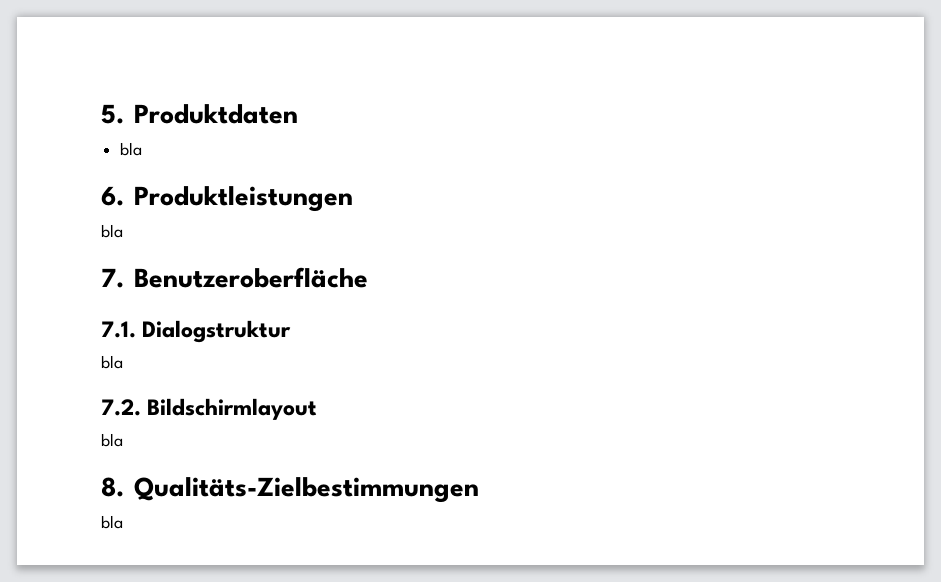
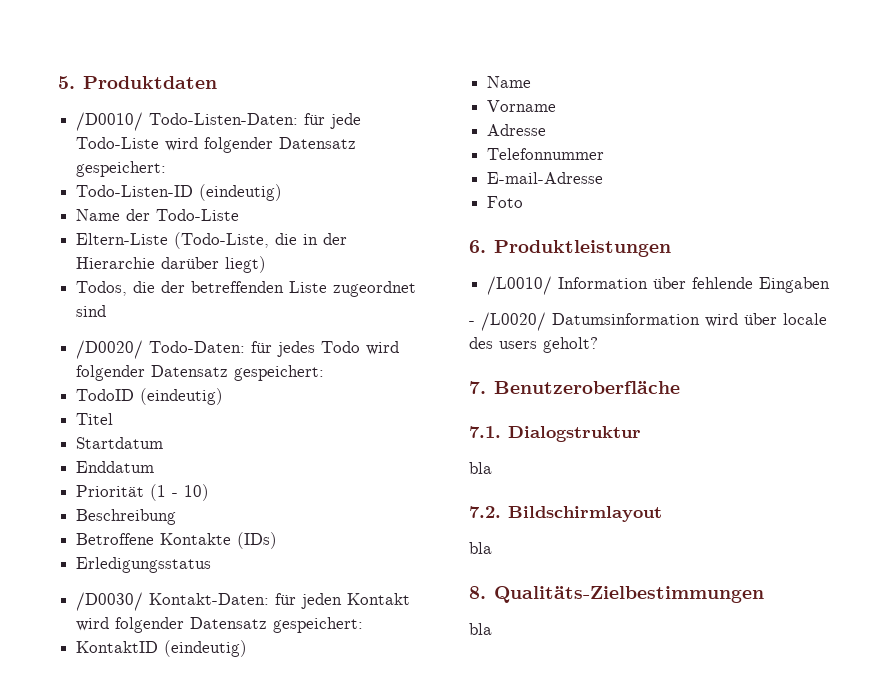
  5. Produktdaten
- bla
+ /D0010/ Todo-Listen-Daten: für jede Todo-Liste wird folgender Datensatz gespeichert:
+ Todo-Listen-ID (eindeutig)
+ Name der Todo-Liste
+ Eltern-Liste (Todo-Liste, die in der Hierarchie darüber liegt)
+ Todos, die der betreffenden Liste zugeordnet sind
+ /D0020/ Todo-Daten: für jedes Todo wird folgender Datensatz gespeichert:
+ TodoID (eindeutig)
+ Titel
+ Startdatum
+ Enddatum
+ Priorität (1 - 10)
+ Beschreibung
+ Betroffene Kontakte (IDs)
+ Erledigungsstatus
+ /D0030/ Kontakt-Daten: für jeden Kontakt wird folgender Datensatz gespeichert:
+ KontaktID (eindeutig)
+ Name
+ Vorname
+ Adresse
+ Telefonnummer
+ E-mail-Adresse
+ Foto
  6. Produktleistungen
- bla
+ /L0010/ Information über fehlende Eingaben
+ - /L0020/ Datumsinformation wird über locale des users geholt?

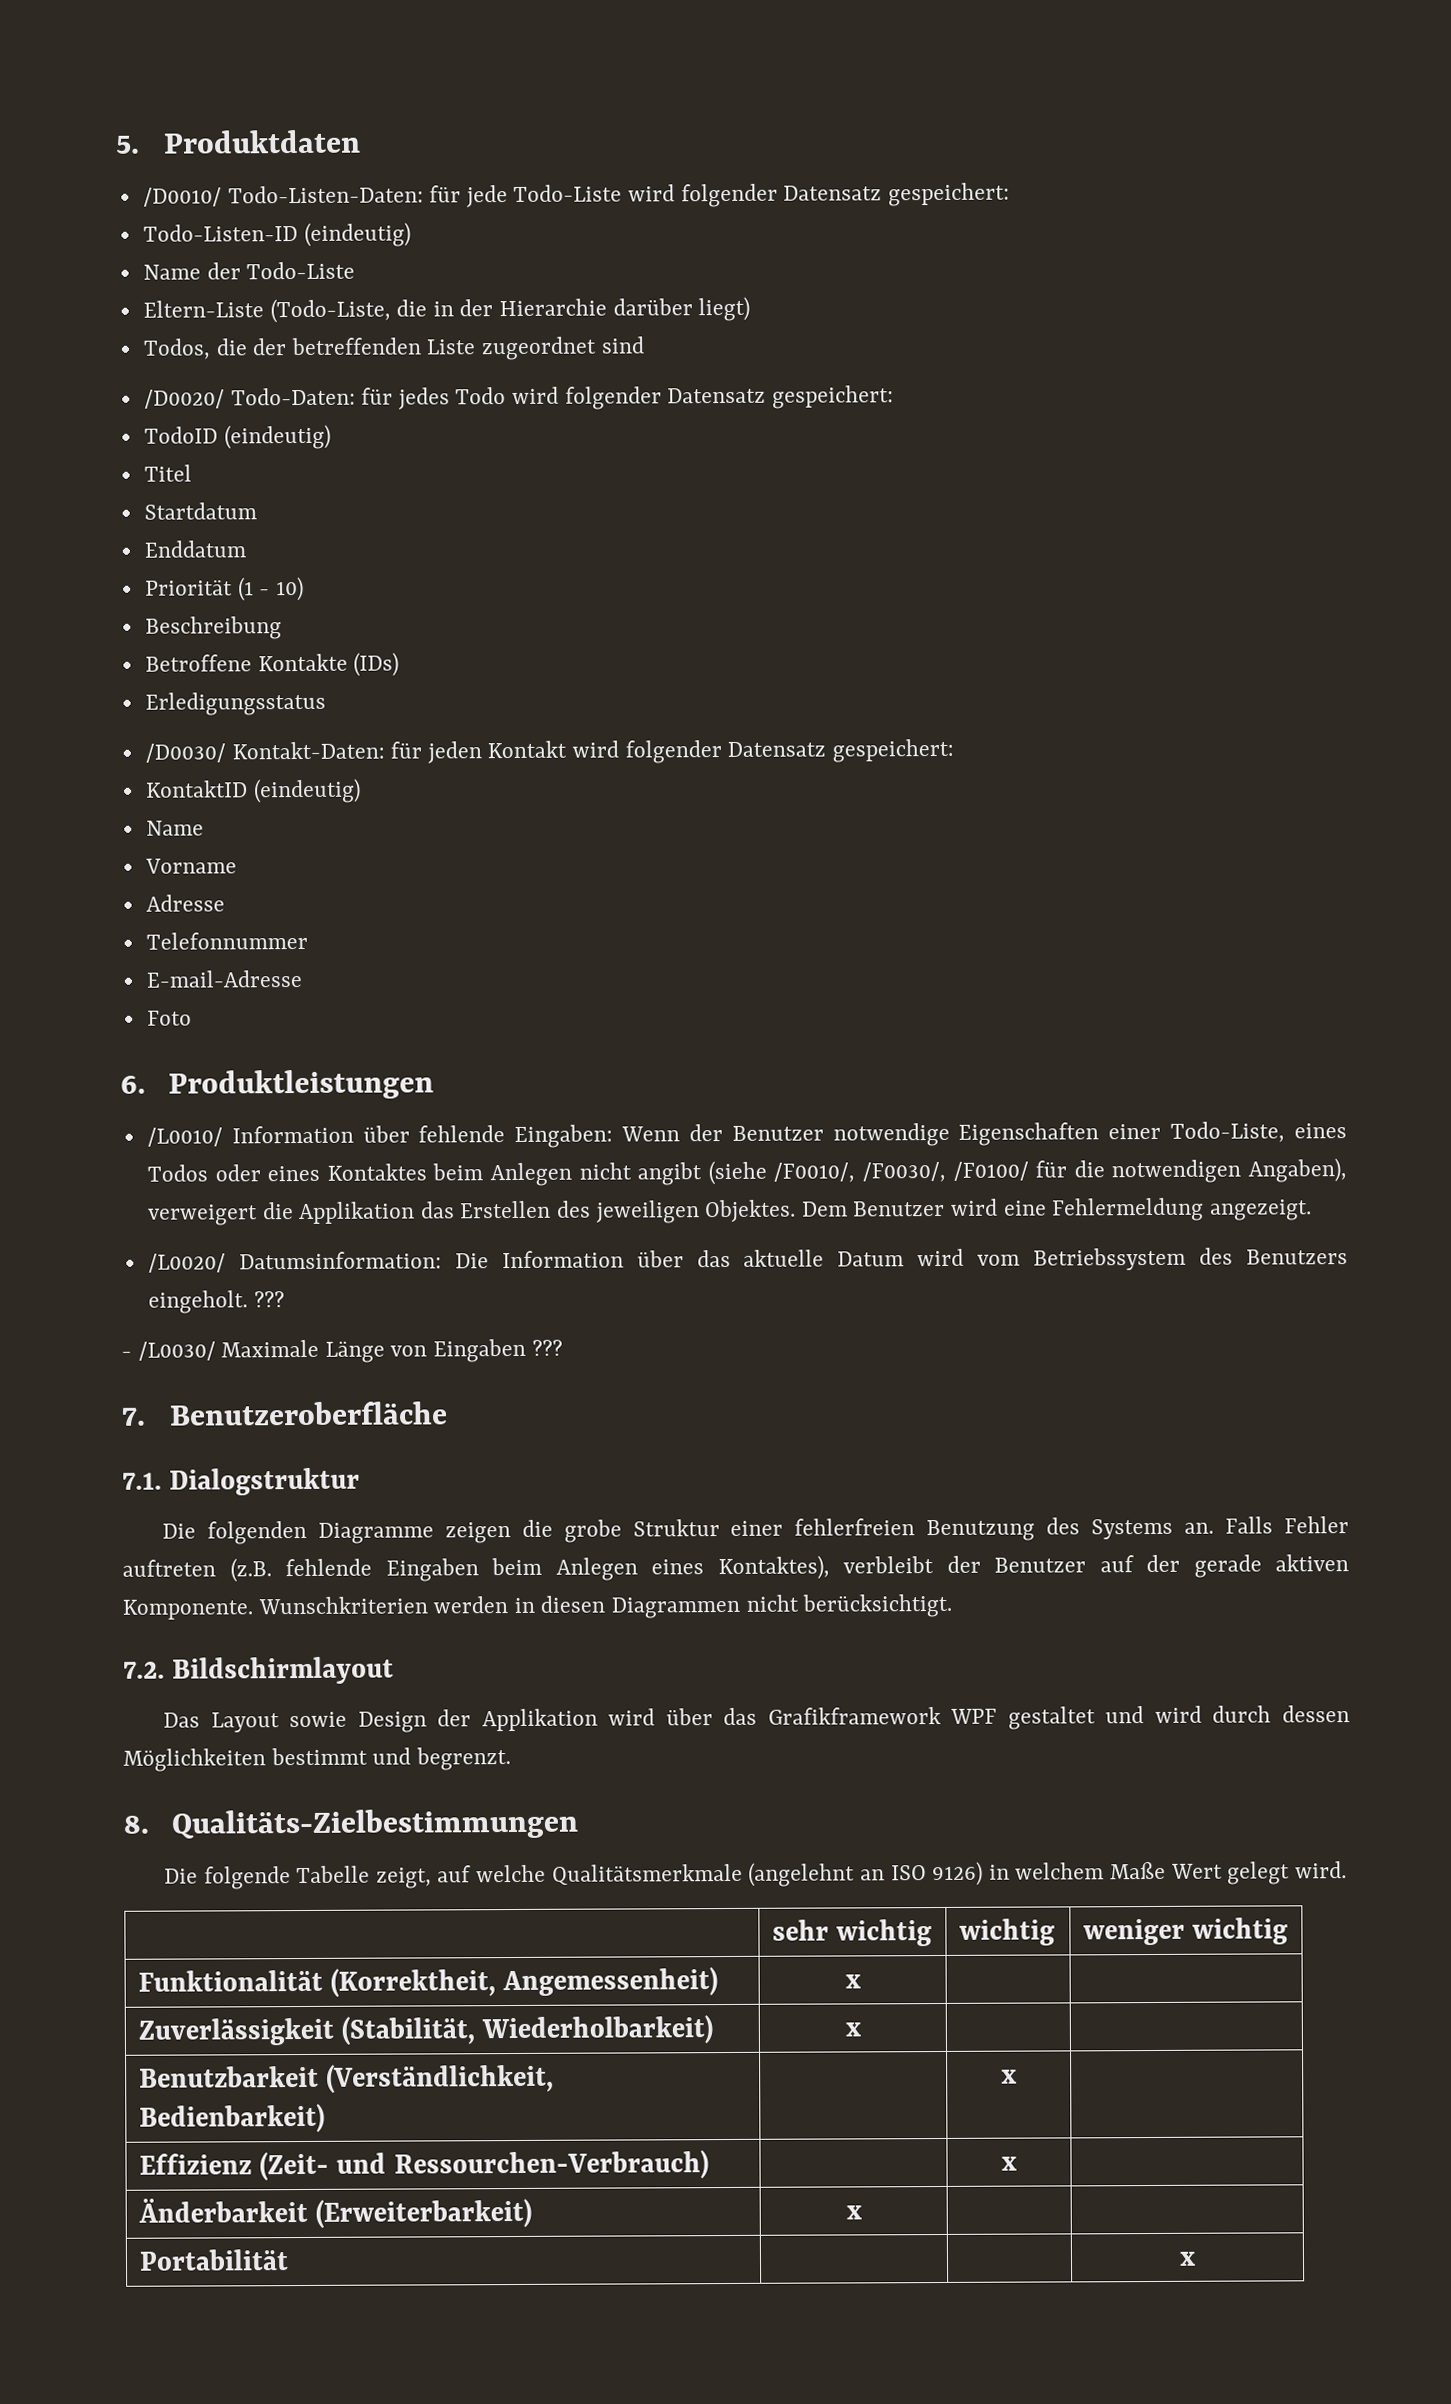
- /L0010/ Information über fehlende Eingaben
- - /L0020/ Datumsinformation wird über locale des users geholt?
+ /L0010/ Information über fehlende Eingaben: Wenn der Benutzer notwendige Eigenschaften einer Todo-Liste, eines Todos oder eines Kontaktes beim Anlegen nicht angibt (siehe /F0010/, /F0030/, /F0100/ für die notwendigen Angaben), verweigert die Applikation das Erstellen des jeweiligen Objektes. Dem Benutzer wird eine Fehlermeldung angezeigt.
+ /L0020/ Datumsinformation: Die Information über das aktuelle Datum wird vom Betriebssystem des Benutzers eingeholt. ???
+ - /L0030/ Maximale Länge von Eingaben ???
  7. Benutzeroberfläche
  7.1. Dialogstruktur
- bla
+ Die folgenden Diagramme zeigen die grobe Struktur einer fehlerfreien Benutzung des Systems an. Falls Fehler auftreten (z.B. fehlende Eingaben beim Anlegen eines Kontaktes), verbleibt der Benutzer auf der gerade aktiven Komponente. Wunschkriterien werden in diesen Diagrammen nicht berücksichtigt.
  7.2. Bildschirmlayout
- bla
+ Das Layout sowie Design der Applikation wird über das Grafikframework WPF gestaltet und wird durch dessen Möglichkeiten bestimmt und begrenzt.
  8. Qualitäts-Zielbestimmungen
- bla
+ Die folgende Tabelle zeigt, auf welche Qualitätsmerkmale (angelehnt an ISO 9126) in welchem Maße Wert gelegt wird.
+ | sehr wichtig | wichtig | weniger wichtig
+ Funktionalität (Korrektheit, Angemessenheit) | x | |
+ Zuverlässigkeit (Stabilität, Wiederholbarkeit) | x | |
+ Benutzbarkeit (Verständlichkeit, Bedienbarkeit) | | x |
+ Effizienz (Zeit- und Ressourchen-Verbrauch) | | x |
+ Änderbarkeit (Erweiterbarkeit) | x | |
+ Portabilität | | | x

